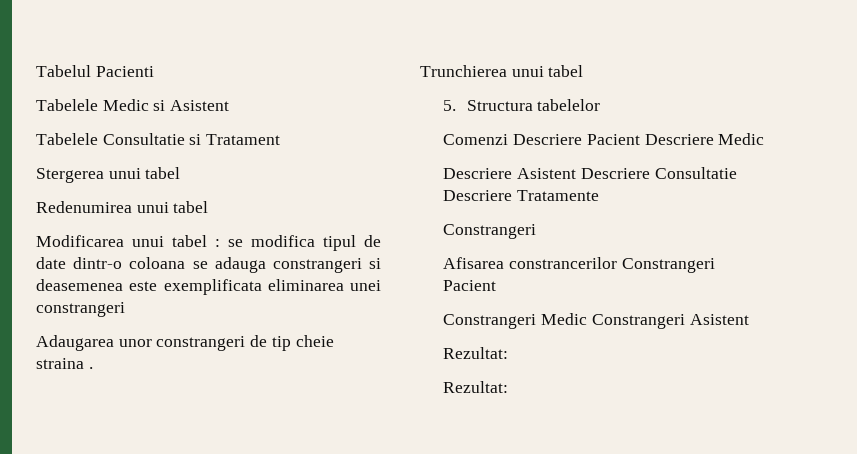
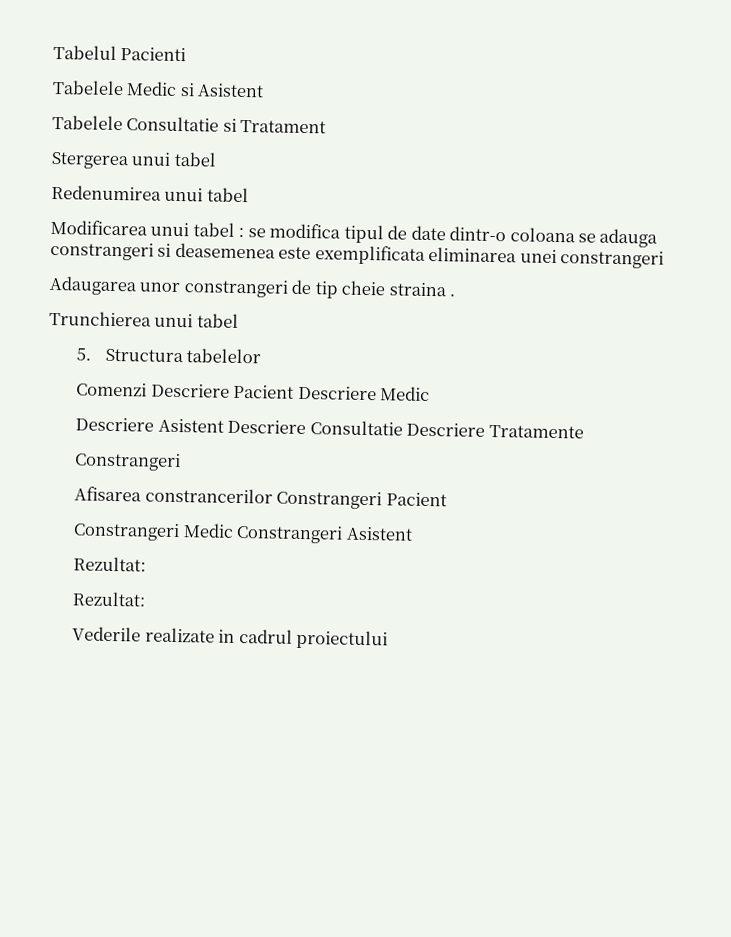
+ Vederile realizate in cadrul proiectului

